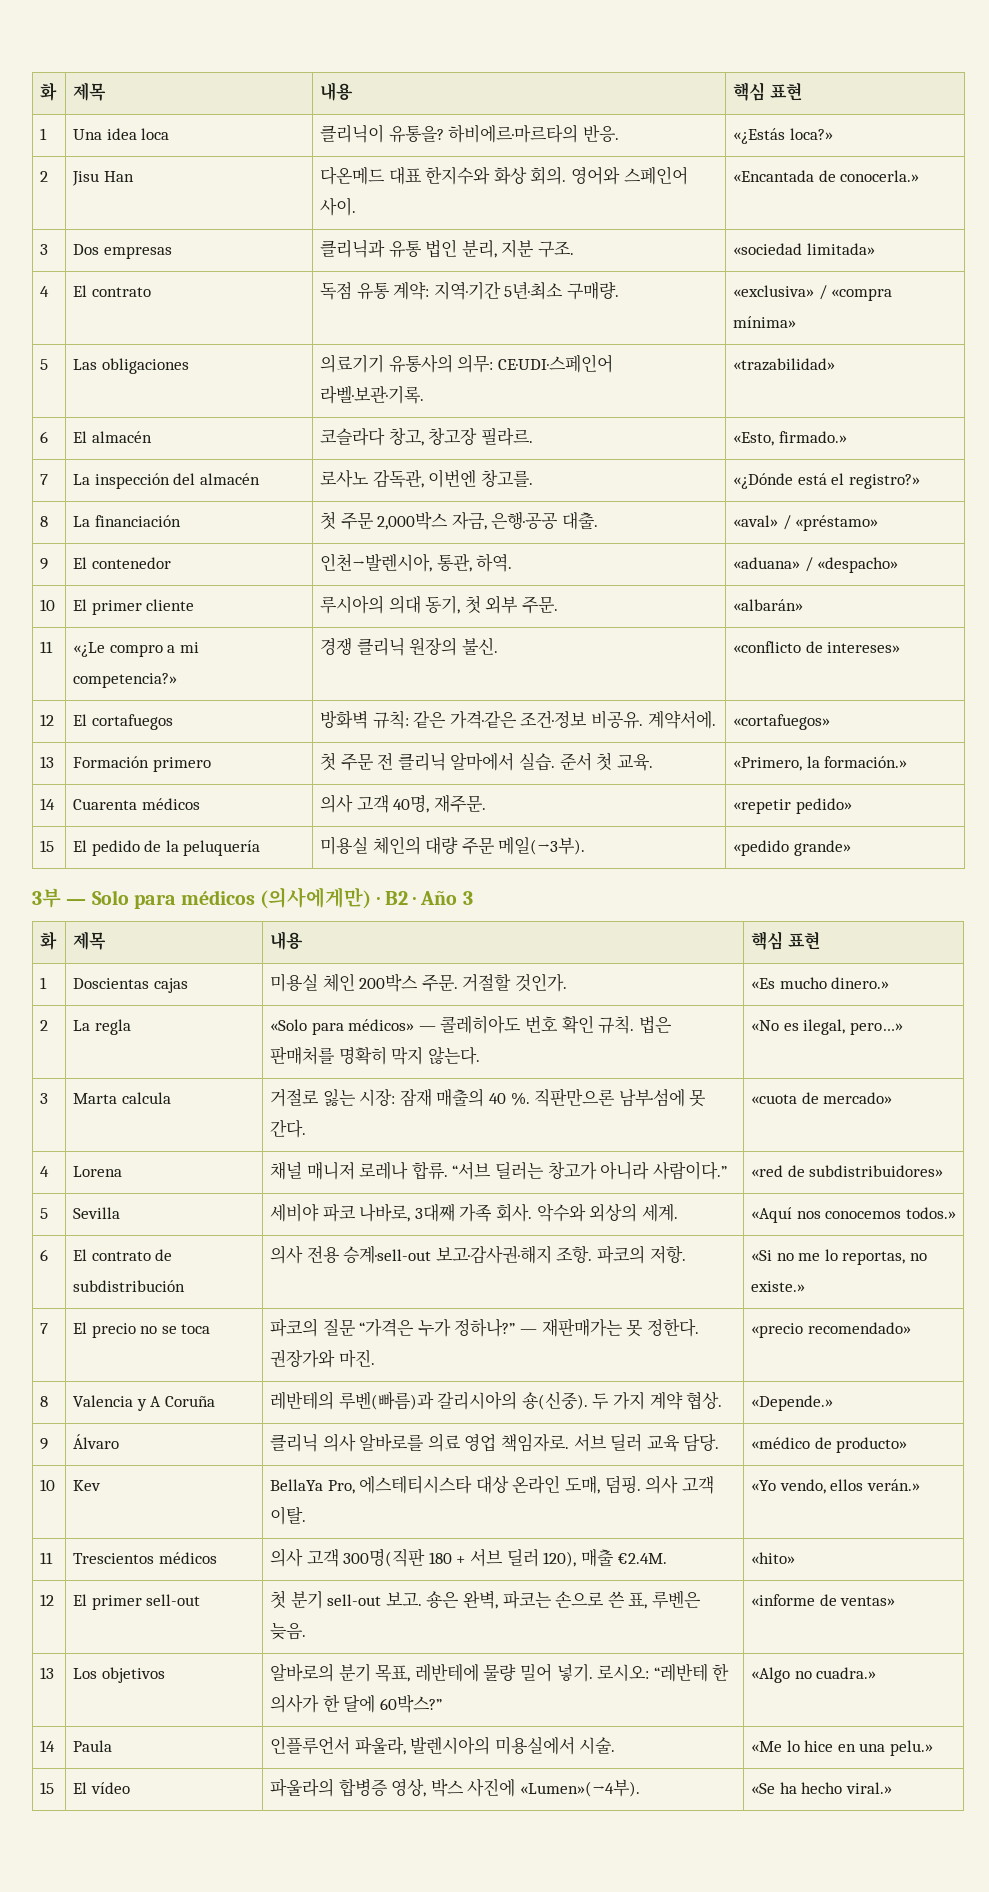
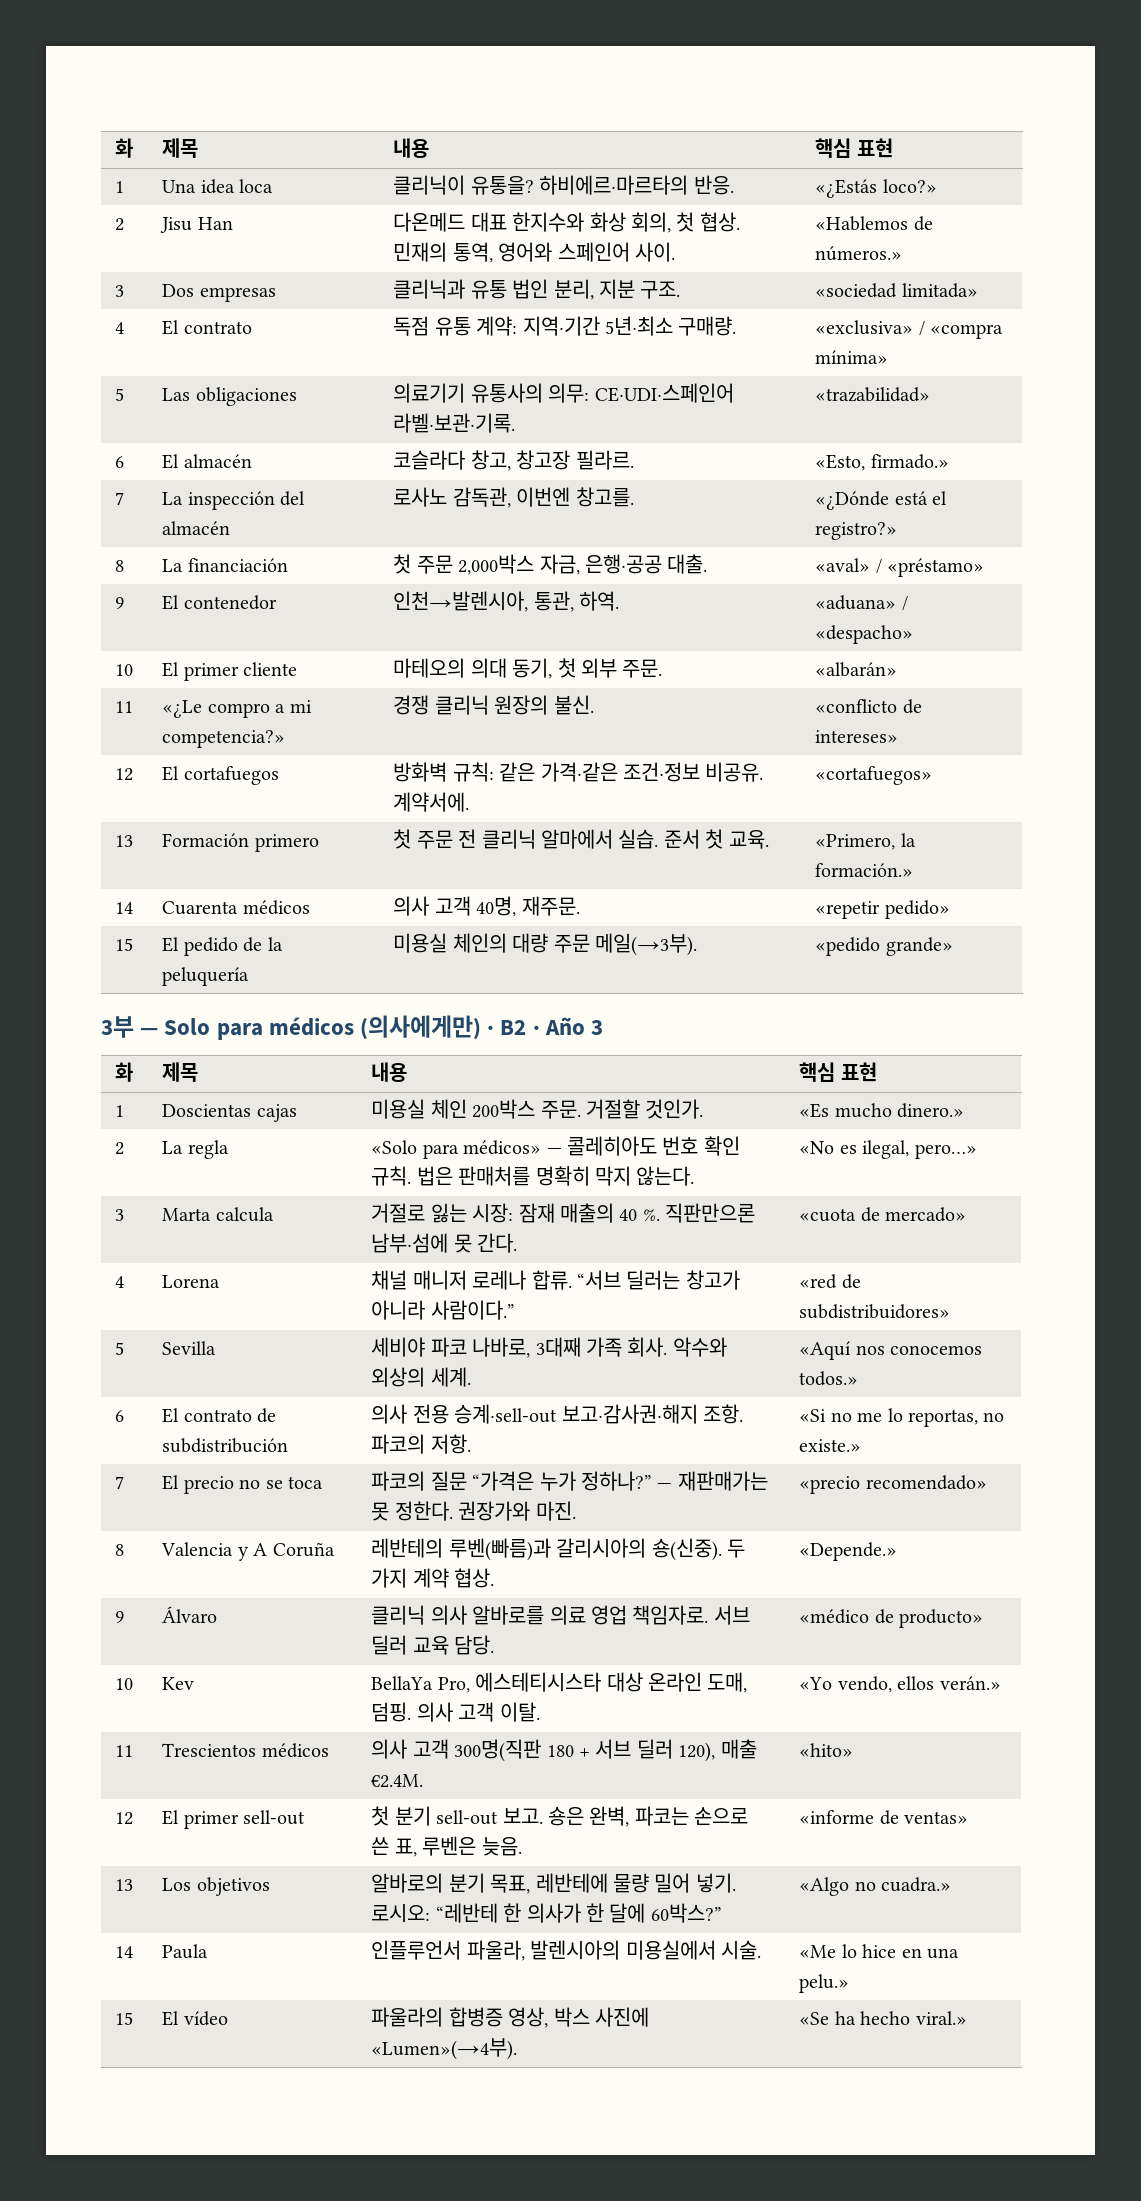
- 1 | Una idea loca | 클리닉이 유통을? 하비에르·마르타의 반응. | «¿Estás loca?»
+ 1 | Una idea loca | 클리닉이 유통을? 하비에르·마르타의 반응. | «¿Estás loco?»
- 2 | Jisu Han | 다온메드 대표 한지수와 화상 회의. 영어와 스페인어 사이. | «Encantada de conocerla.»
+ 2 | Jisu Han | 다온메드 대표 한지수와 화상 회의, 첫 협상. 민재의 통역, 영어와 스페인어 사이. | «Hablemos de números.»
- 10 | El primer cliente | 루시아의 의대 동기, 첫 외부 주문. | «albarán»
+ 10 | El primer cliente | 마테오의 의대 동기, 첫 외부 주문. | «albarán»

